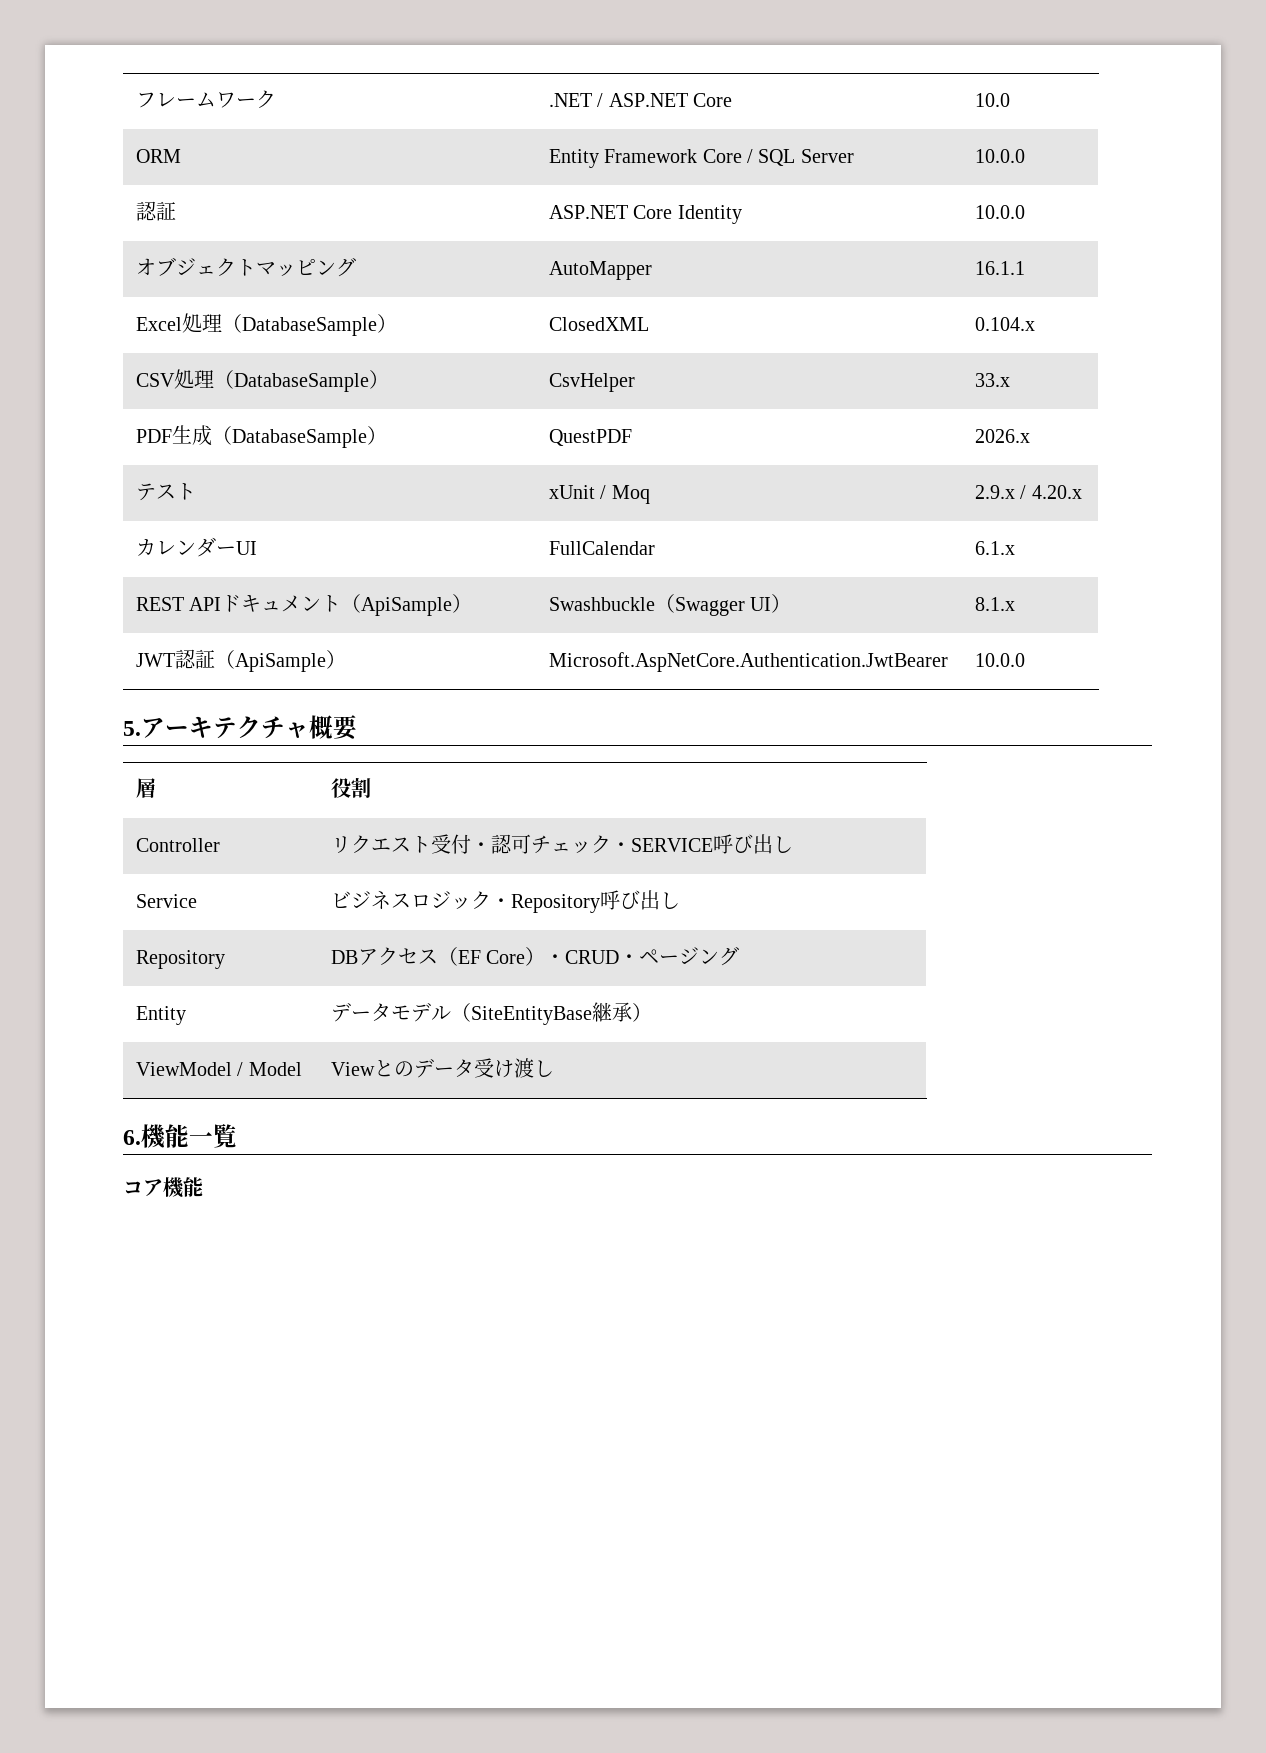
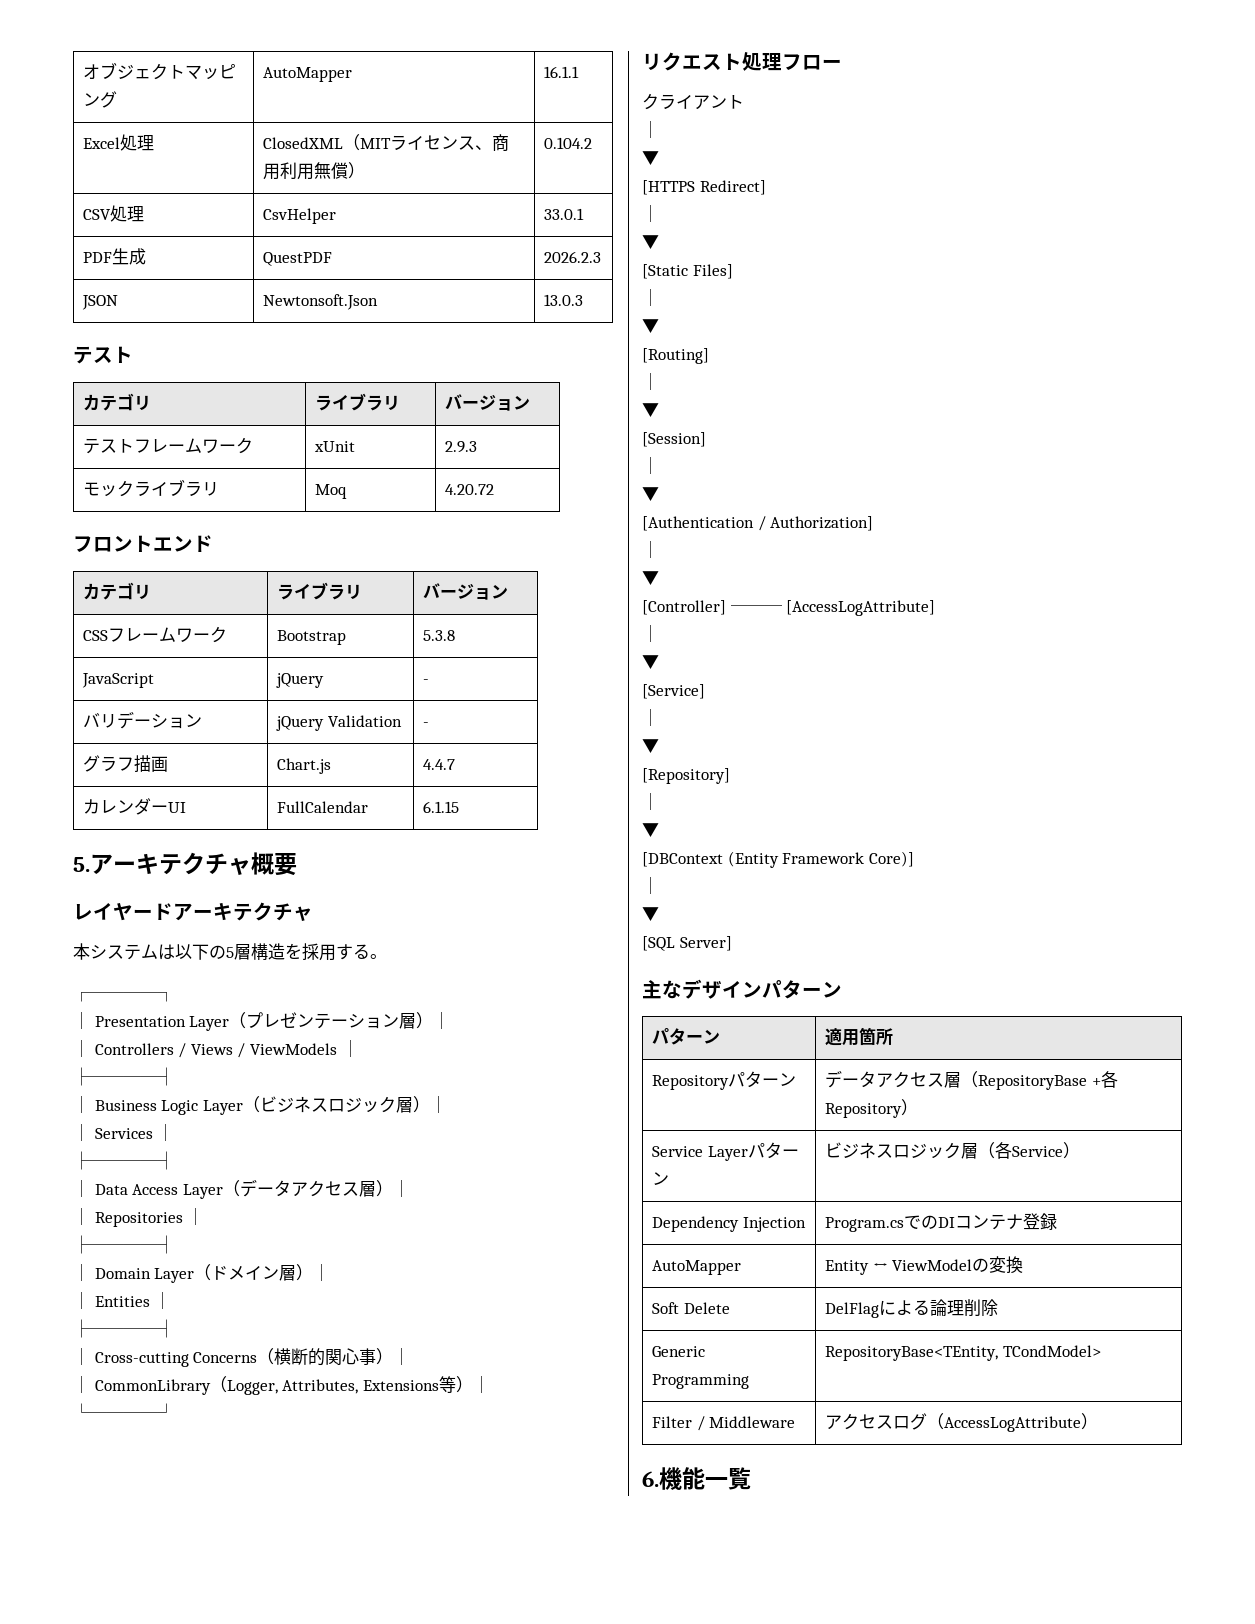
- フレームワーク | .NET / ASP.NET Core | 10.0
- ORM | Entity Framework Core / SQL Server | 10.0.0
- 認証 | ASP.NET Core Identity | 10.0.0
- Excel処理（DatabaseSample） | ClosedXML | 0.104.x
+ Excel処理 | ClosedXML（MITライセンス、商用利用無償） | 0.104.2
- CSV処理（DatabaseSample） | CsvHelper | 33.x
+ CSV処理 | CsvHelper | 33.0.1
- PDF生成（DatabaseSample） | QuestPDF | 2026.x
- テスト | xUnit / Moq | 2.9.x / 4.20.x
+ PDF生成 | QuestPDF | 2026.2.3
+ JSON | Newtonsoft.Json | 13.0.3
+ テスト
+ カテゴリ | ライブラリ | バージョン
+ テストフレームワーク | xUnit | 2.9.3
+ モックライブラリ | Moq | 4.20.72
+ フロントエンド
+ カテゴリ | ライブラリ | バージョン
+ CSSフレームワーク | Bootstrap | 5.3.8
+ JavaScript | jQuery | -
+ バリデーション | jQuery Validation | -
+ グラフ描画 | Chart.js | 4.4.7
- カレンダーUI | FullCalendar | 6.1.x
- REST APIドキュメント（ApiSample） | Swashbuckle（Swagger UI） | 8.1.x
- JWT認証（ApiSample） | Microsoft.AspNetCore.Authentication.JwtBearer | 10.0.0
+ カレンダーUI | FullCalendar | 6.1.15
- 層 | 役割
- Controller | リクエスト受付・認可チェック・SERVICE呼び出し
- Service | ビジネスロジック・Repository呼び出し
- Repository | DBアクセス（EF Core）・CRUD・ページング
- Entity | データモデル（SiteEntityBase継承）
- ViewModel / Model | Viewとのデータ受け渡し
+ レイヤードアーキテクチャ
+ 本システムは以下の5層構造を採用する。
+ ┌────┐
+ │ Presentation Layer（プレゼンテーション層）│
+ │ Controllers / Views / ViewModels │
+ ├────┤
+ │ Business Logic Layer（ビジネスロジック層）│
+ │ Services │
+ ├────┤
+ │ Data Access Layer（データアクセス層）│
+ │ Repositories │
+ ├────┤
+ │ Domain Layer（ドメイン層）│
+ │ Entities │
+ ├────┤
+ │ Cross-cutting Concerns（横断的関心事）│
+ │ CommonLibrary（Logger, Attributes, Extensions等）│
+ └────┘
+ リクエスト処理フロー
+ クライアント
+ │
+ ▼
+ [HTTPS Redirect]
+ │
+ ▼
+ [Static Files]
+ │
+ ▼
+ [Routing]
+ │
+ ▼
+ [Session]
+ │
+ ▼
+ [Authentication / Authorization]
+ │
+ ▼
+ [Controller] ─── [AccessLogAttribute]
+ │
+ ▼
+ [Service]
+ │
+ ▼
+ [Repository]
+ │
+ ▼
+ [DBContext (Entity Framework Core)]
+ │
+ ▼
+ [SQL Server]
+ 主なデザインパターン
+ パターン | 適用箇所
+ Repositoryパターン | データアクセス層（RepositoryBase +各Repository）
+ Service Layerパターン | ビジネスロジック層（各Service）
+ Dependency Injection | Program.csでのDIコンテナ登録
+ AutoMapper | Entity ↔ ViewModelの変換
+ Soft Delete | DelFlagによる論理削除
+ Generic Programming | RepositoryBase<TEntity, TCondModel>
+ Filter / Middleware | アクセスログ（AccessLogAttribute）
- コア機能

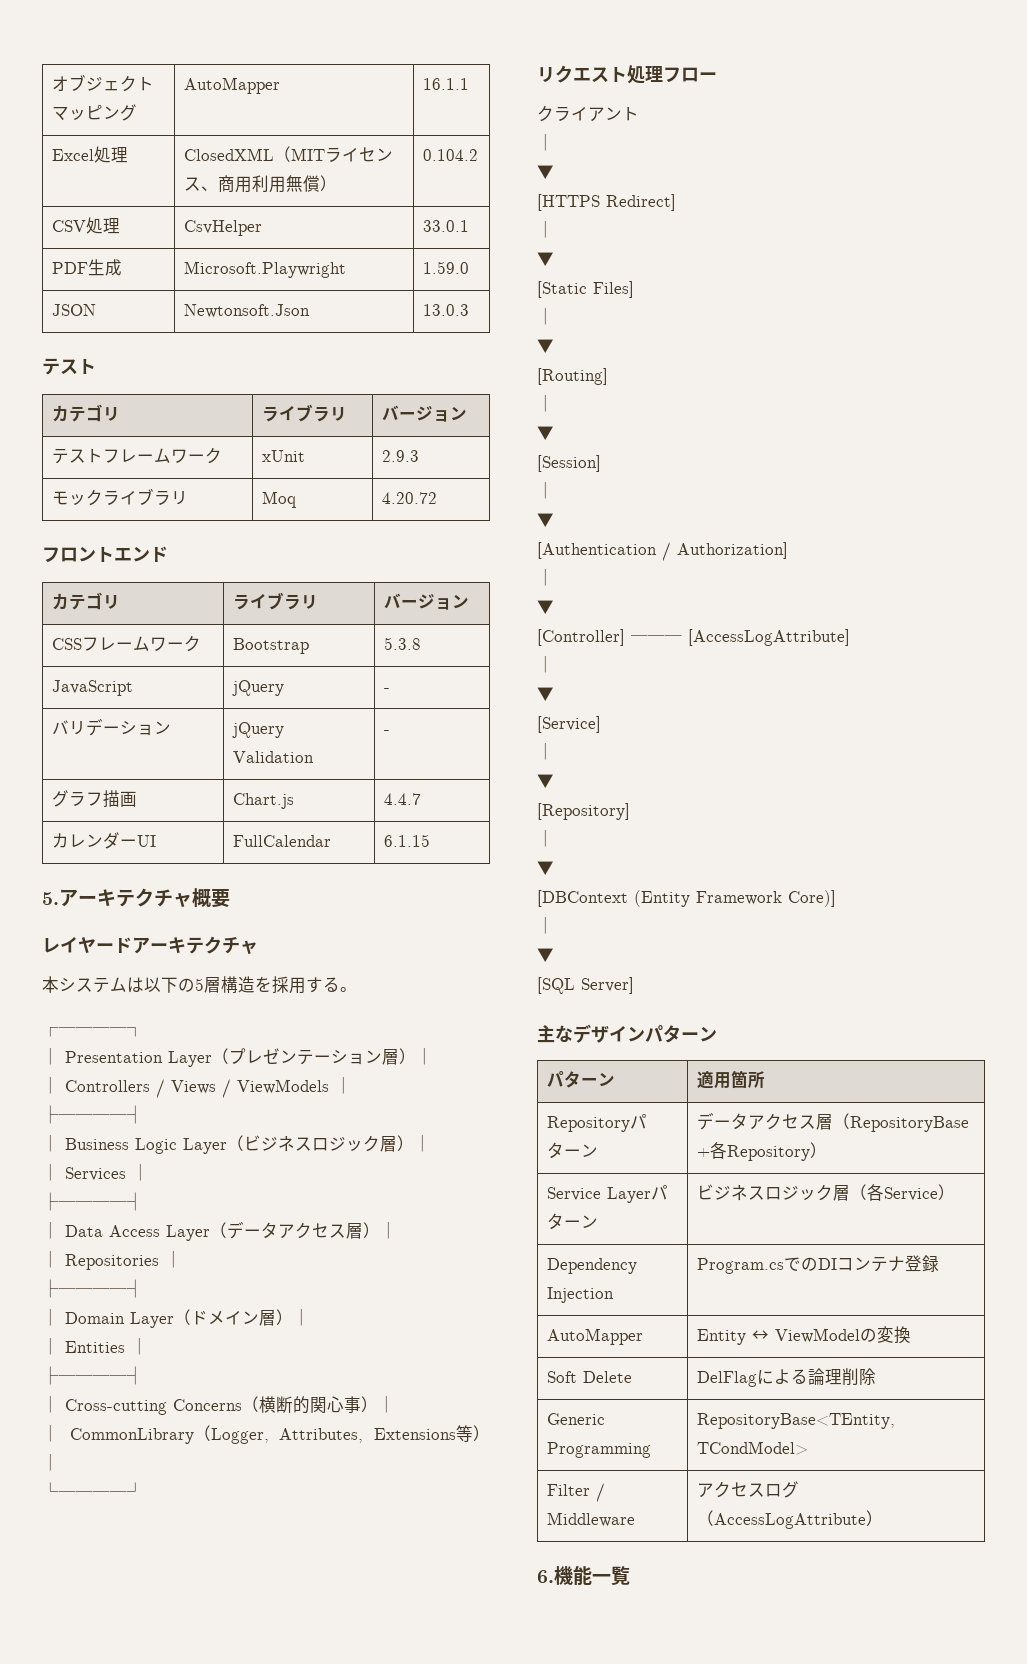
- PDF生成 | QuestPDF | 2026.2.3
+ PDF生成 | Microsoft.Playwright | 1.59.0

